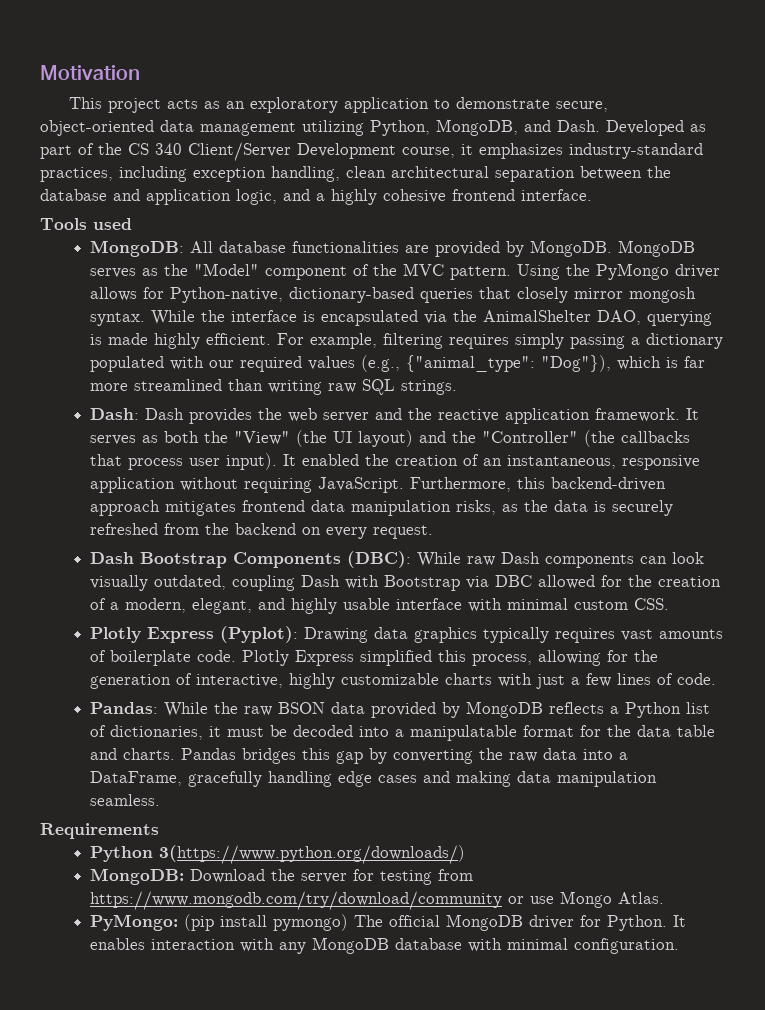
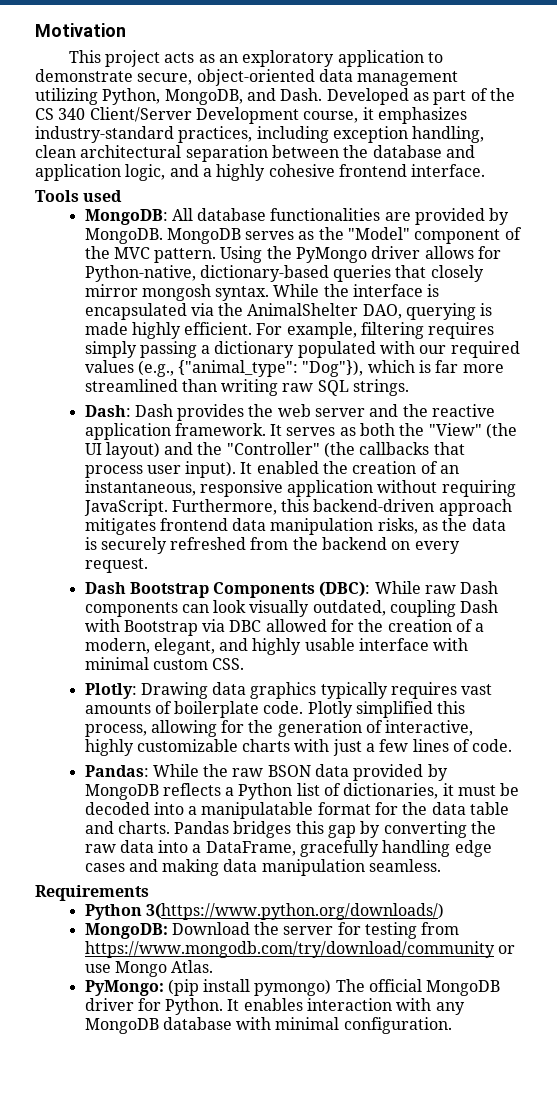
- Plotly Express (Pyplot): Drawing data graphics typically requires vast amounts of boilerplate code.
+ Plotly: Drawing data graphics typically requires vast amounts of boilerplate code.
- Plotly Express simplified this process, allowing for the generation of interactive, highly customizable charts with just a few lines of code.
+ Plotly simplified this process, allowing for the generation of interactive, highly customizable charts with just a few lines of code.

